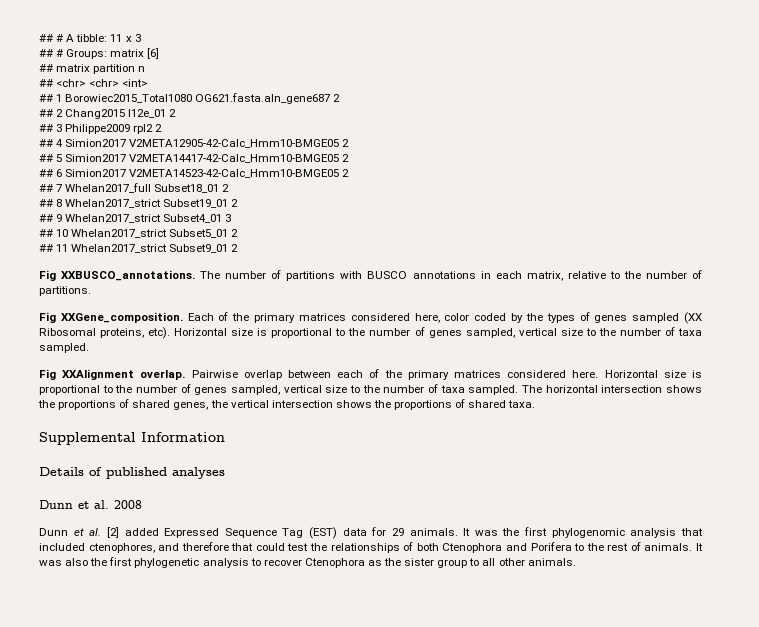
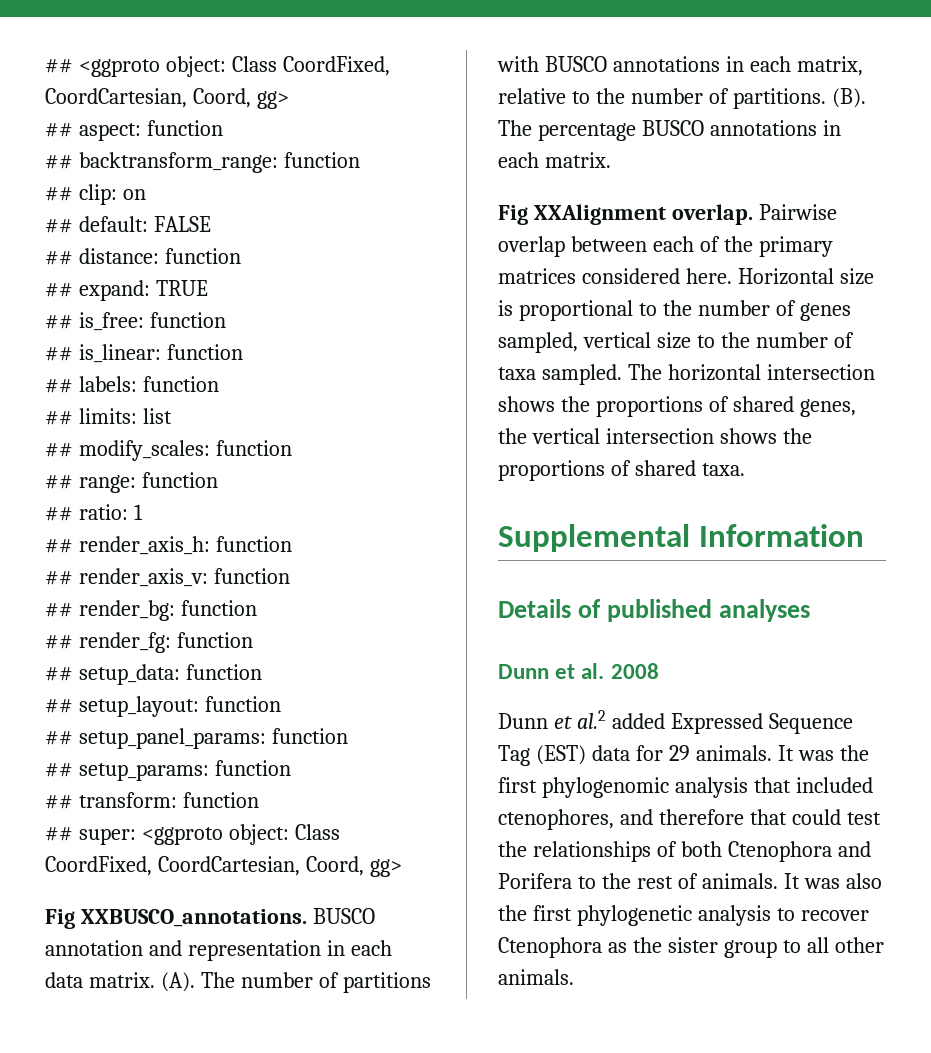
- ## # A tibble: 11 x 3
- ## # Groups: matrix [6]
- ## matrix partition n
- ## <chr> <chr> <int>
- ## 1 Borowiec2015_Total1080 OG621.fasta.aln_gene687 2
- ## 2 Chang2015 l12e_01 2
- ## 3 Philippe2009 rpl2 2
- ## 4 Simion2017 V2META12905-42-Calc_Hmm10-BMGE05 2
- ## 5 Simion2017 V2META14417-42-Calc_Hmm10-BMGE05 2
- ## 6 Simion2017 V2META14523-42-Calc_Hmm10-BMGE05 2
- ## 7 Whelan2017_full Subset18_01 2
- ## 8 Whelan2017_strict Subset19_01 2
- ## 9 Whelan2017_strict Subset4_01 3
- ## 10 Whelan2017_strict Subset5_01 2
- ## 11 Whelan2017_strict Subset9_01 2
- Fig XXBUSCO_annotations. The number of partitions with BUSCO annotations in each matrix, relative to the number of partitions.
- Fig XXGene_composition. Each of the primary matrices considered here, color coded by the types of genes sampled (XX Ribosomal proteins, etc). Horizontal size is proportional to the number of genes sampled, vertical size to the number of taxa sampled.
+ ## <ggproto object: Class CoordFixed, CoordCartesian, Coord, gg>
+ ## aspect: function
+ ## backtransform_range: function
+ ## clip: on
+ ## default: FALSE
+ ## distance: function
+ ## expand: TRUE
+ ## is_free: function
+ ## is_linear: function
+ ## labels: function
+ ## limits: list
+ ## modify_scales: function
+ ## range: function
+ ## ratio: 1
+ ## render_axis_h: function
+ ## render_axis_v: function
+ ## render_bg: function
+ ## render_fg: function
+ ## setup_data: function
+ ## setup_layout: function
+ ## setup_panel_params: function
+ ## setup_params: function
+ ## transform: function
+ ## super: <ggproto object: Class CoordFixed, CoordCartesian, Coord, gg>
+ Fig XXBUSCO_annotations. BUSCO annotation and representation in each data matrix. (A). The number of partitions with BUSCO annotations in each matrix, relative to the number of partitions. (B). The percentage BUSCO annotations in each matrix.
- Dunn et al. [2] added Expressed Sequence Tag (EST) data for 29 animals.
+ Dunn et al.2 added Expressed Sequence Tag (EST) data for 29 animals.

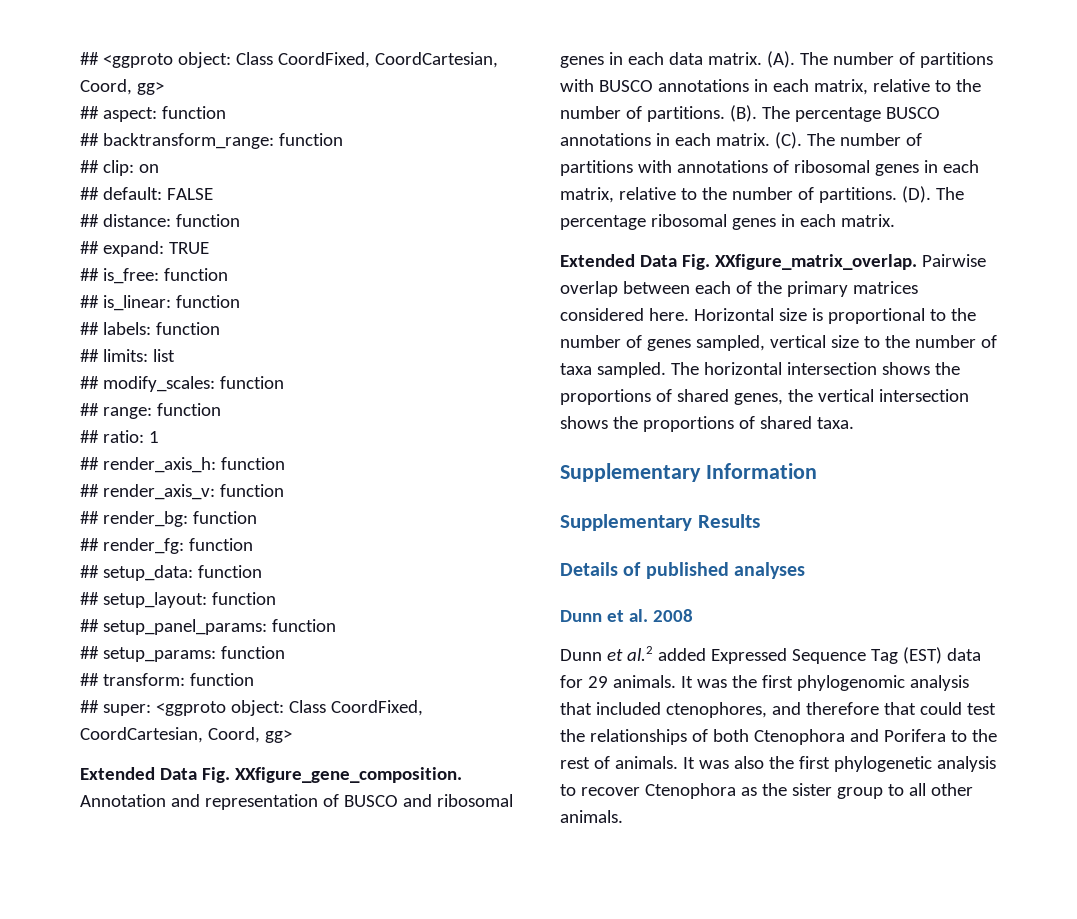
- Fig XXBUSCO_annotations. BUSCO annotation and representation in each data matrix.
+ Extended Data Fig. XXfigure_gene_composition. Annotation and representation of BUSCO and ribosomal genes in each data matrix.
- (B). The percentage BUSCO annotations in each matrix.
- Fig XXAlignment overlap.
+ (B). The percentage BUSCO annotations in each matrix. (C). The number of partitions with annotations of ribosomal genes in each matrix, relative to the number of partitions. (D). The percentage ribosomal genes in each matrix.
+ Extended Data Fig. XXfigure_matrix_overlap.
- Supplemental Information
+ Supplementary Information
+ Supplementary Results

